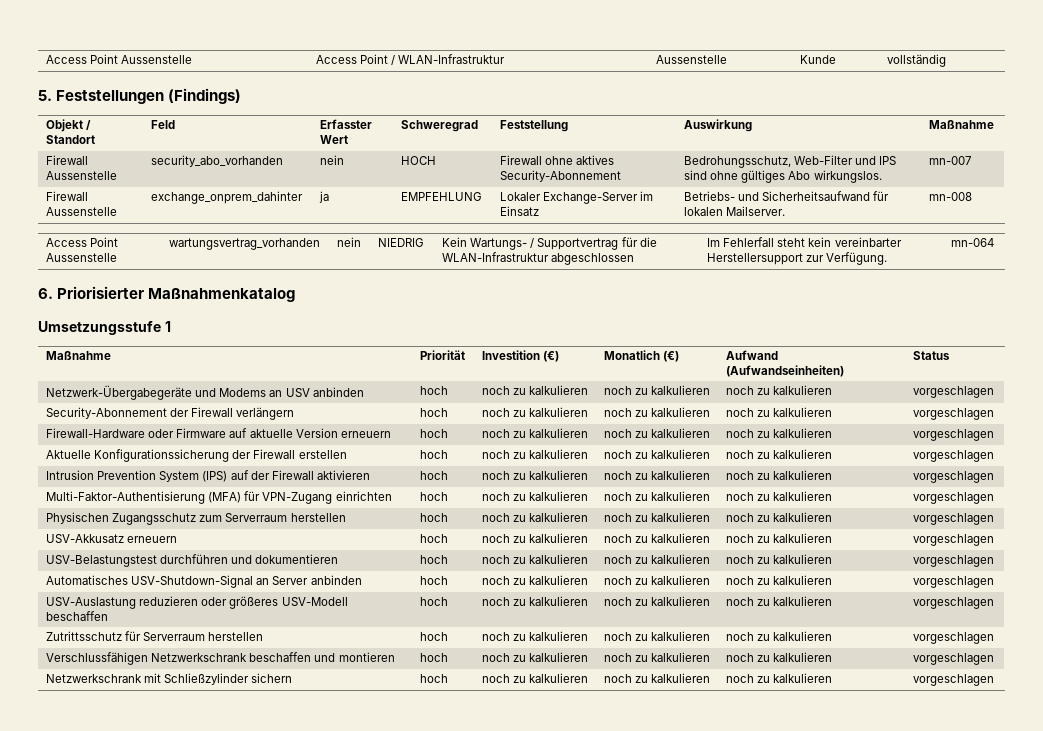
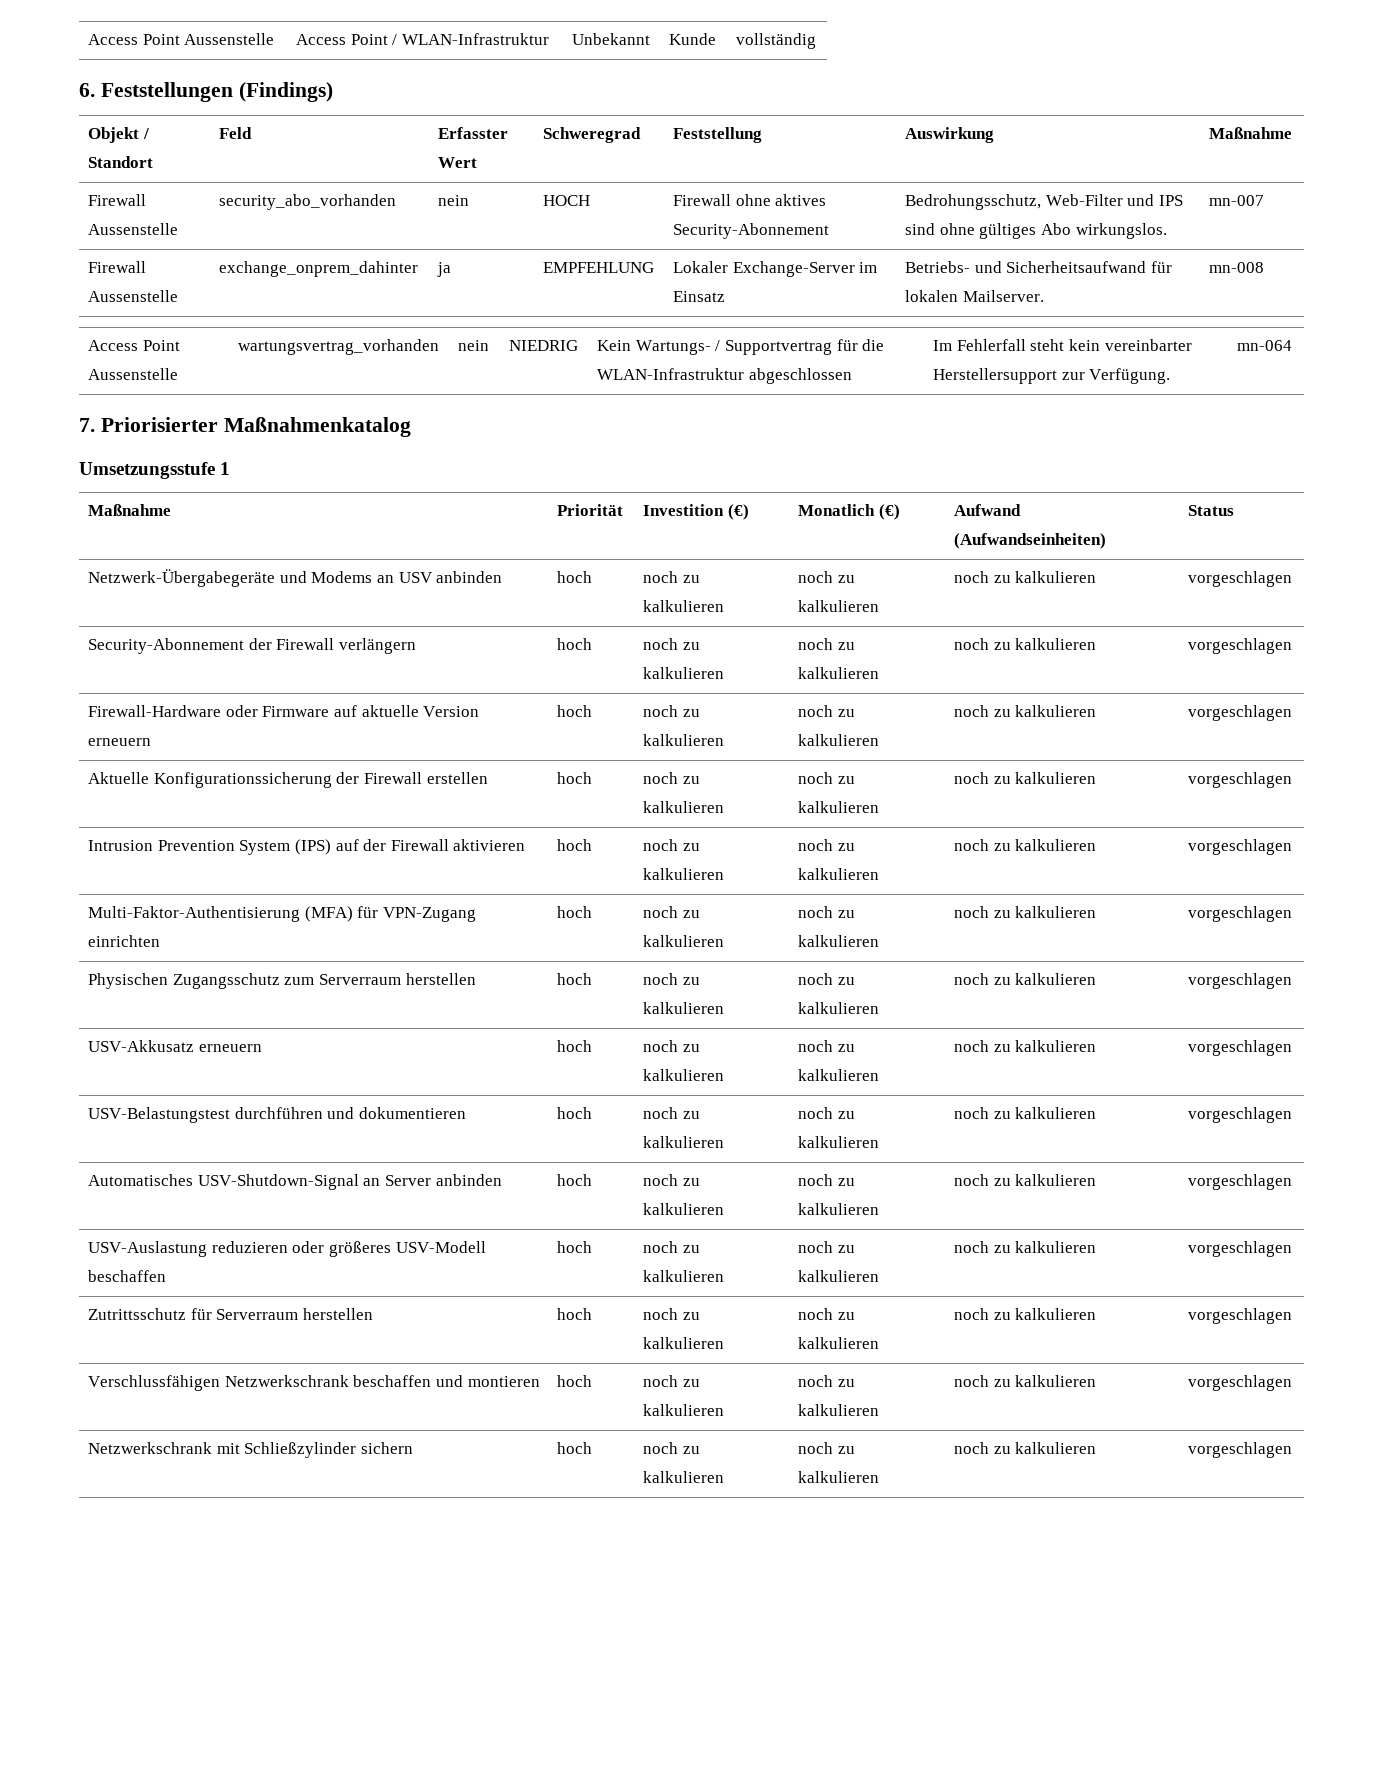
- Access Point Aussenstelle | Access Point / WLAN-Infrastruktur | Aussenstelle | Kunde | vollständig
+ Access Point Aussenstelle | Access Point / WLAN-Infrastruktur | Unbekannt | Kunde | vollständig
- 5. Feststellungen (Findings)
+ 6. Feststellungen (Findings)
- 6. Priorisierter Maßnahmenkatalog
+ 7. Priorisierter Maßnahmenkatalog

